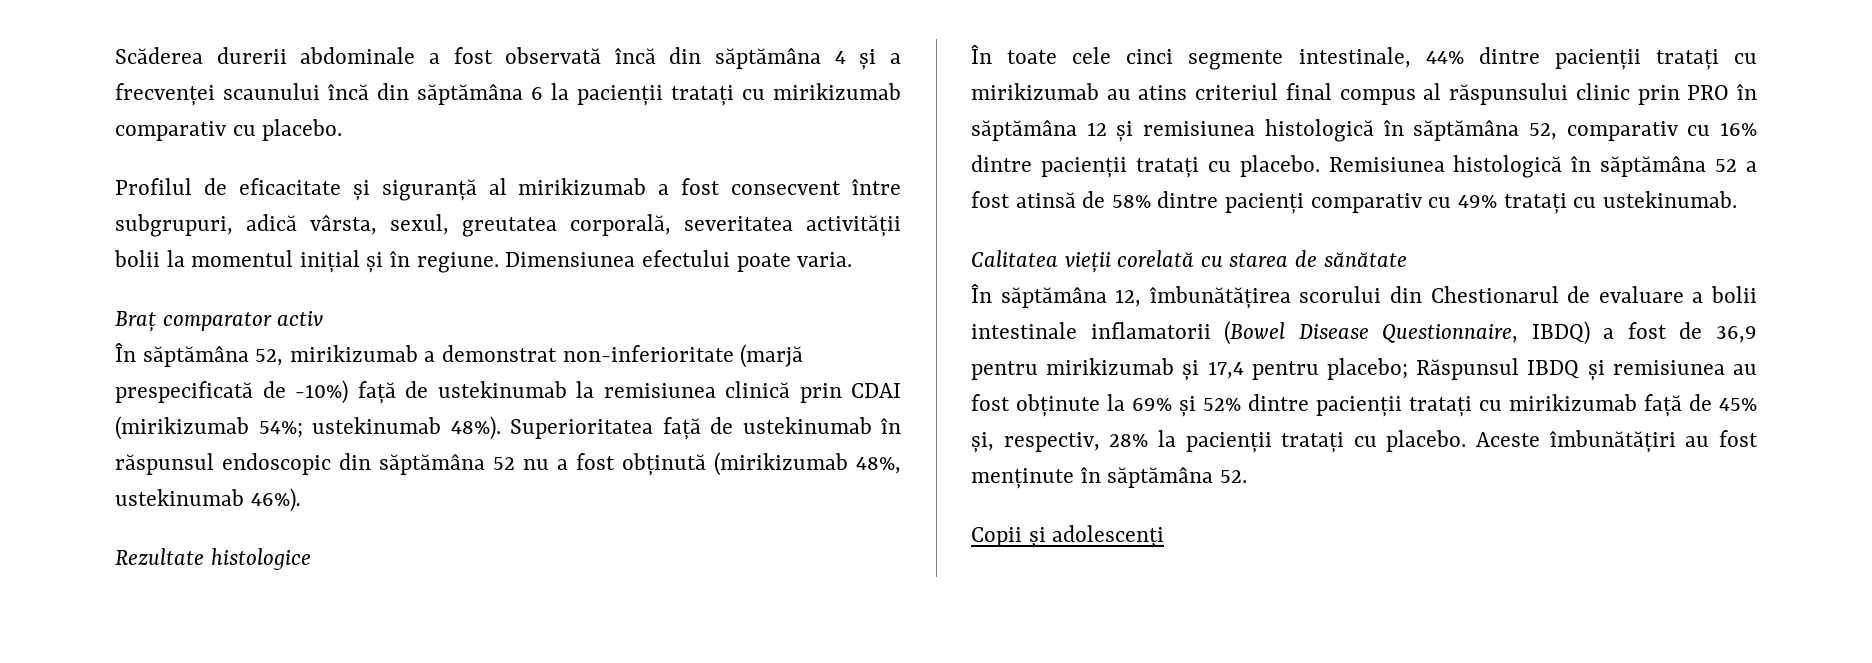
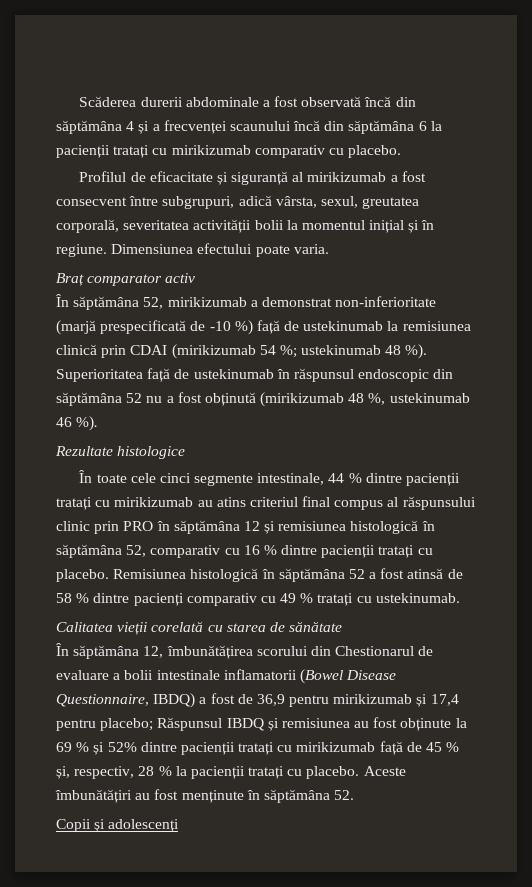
- În săptămâna 52, mirikizumab a demonstrat non-inferioritate (marjă prespecificată de -10%) față de ustekinumab la remisiunea clinică prin CDAI (mirikizumab 54%; ustekinumab 48%).
+ În săptămâna 52, mirikizumab a demonstrat non-inferioritate (marjă prespecificată de -10 %) față de ustekinumab la remisiunea clinică prin CDAI (mirikizumab 54 %; ustekinumab 48 %).
- Superioritatea față de ustekinumab în răspunsul endoscopic din săptămâna 52 nu a fost obținută (mirikizumab 48%, ustekinumab 46%).
+ Superioritatea față de ustekinumab în răspunsul endoscopic din săptămâna 52 nu a fost obținută (mirikizumab 48 %, ustekinumab 46 %).
- În toate cele cinci segmente intestinale, 44% dintre pacienții tratați cu mirikizumab au atins criteriul final compus al răspunsului clinic prin PRO în săptămâna 12 și remisiunea histologică în săptămâna 52, comparativ cu 16% dintre pacienții tratați cu placebo.
+ În toate cele cinci segmente intestinale, 44 % dintre pacienții tratați cu mirikizumab au atins criteriul final compus al răspunsului clinic prin PRO în săptămâna 12 și remisiunea histologică în săptămâna 52, comparativ cu 16 % dintre pacienții tratați cu placebo.
- Remisiunea histologică în săptămâna 52 a fost atinsă de 58% dintre pacienți comparativ cu 49% tratați cu ustekinumab.
+ Remisiunea histologică în săptămâna 52 a fost atinsă de 58 % dintre pacienți comparativ cu 49 % tratați cu ustekinumab.
- În săptămâna 12, îmbunătățirea scorului din Chestionarul de evaluare a bolii intestinale inflamatorii (Bowel Disease Questionnaire, IBDQ) a fost de 36,9 pentru mirikizumab și 17,4 pentru placebo; Răspunsul IBDQ și remisiunea au fost obținute la 69% și 52% dintre pacienții tratați cu mirikizumab față de 45% și, respectiv, 28% la pacienții tratați cu placebo.
+ În săptămâna 12, îmbunătățirea scorului din Chestionarul de evaluare a bolii intestinale inflamatorii (Bowel Disease Questionnaire, IBDQ) a fost de 36,9 pentru mirikizumab și 17,4 pentru placebo; Răspunsul IBDQ și remisiunea au fost obținute la 69 % și 52% dintre pacienții tratați cu mirikizumab față de 45 % și, respectiv, 28 % la pacienții tratați cu placebo.

